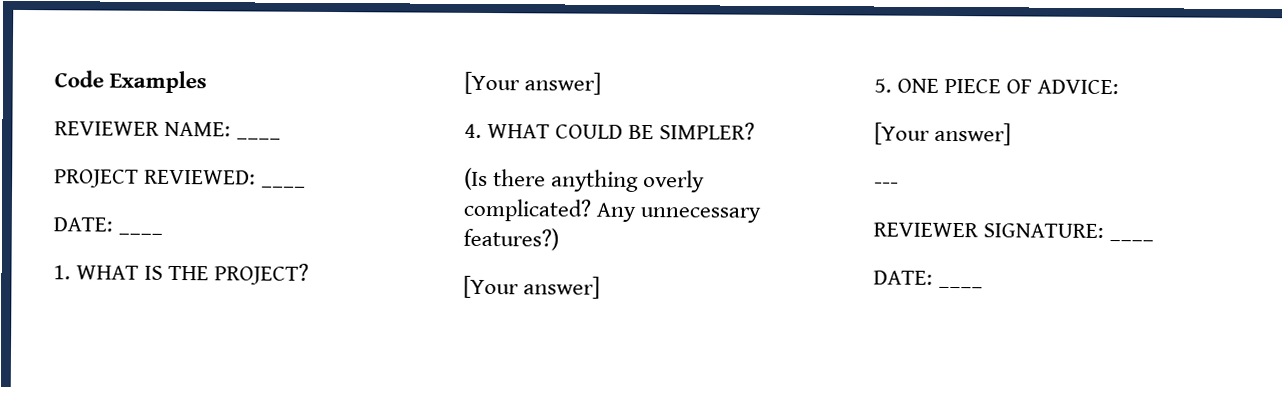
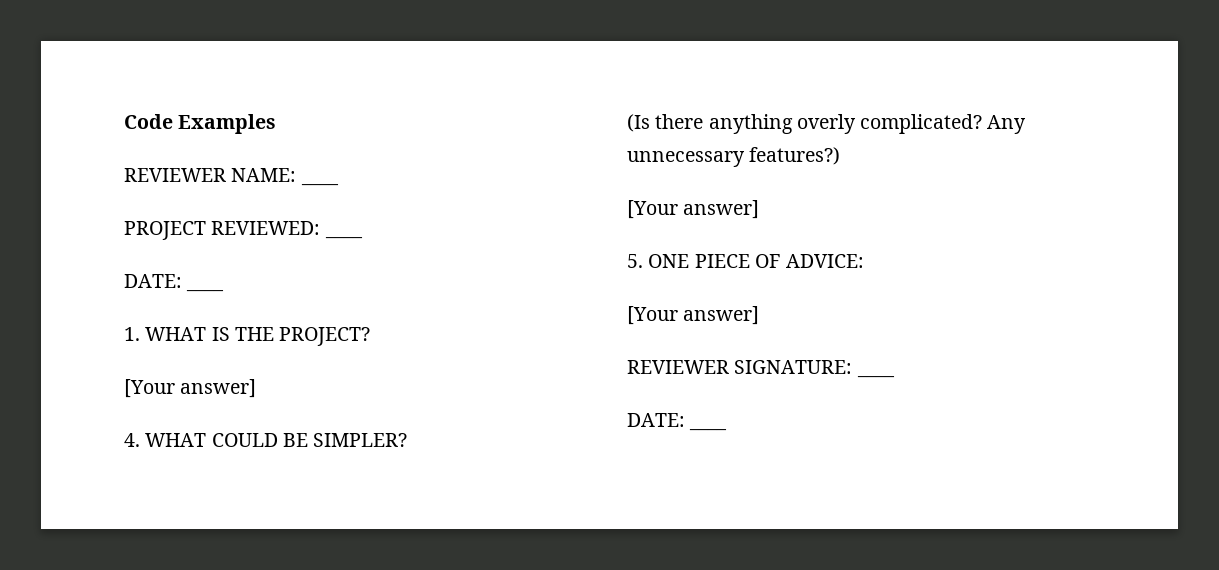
- ---

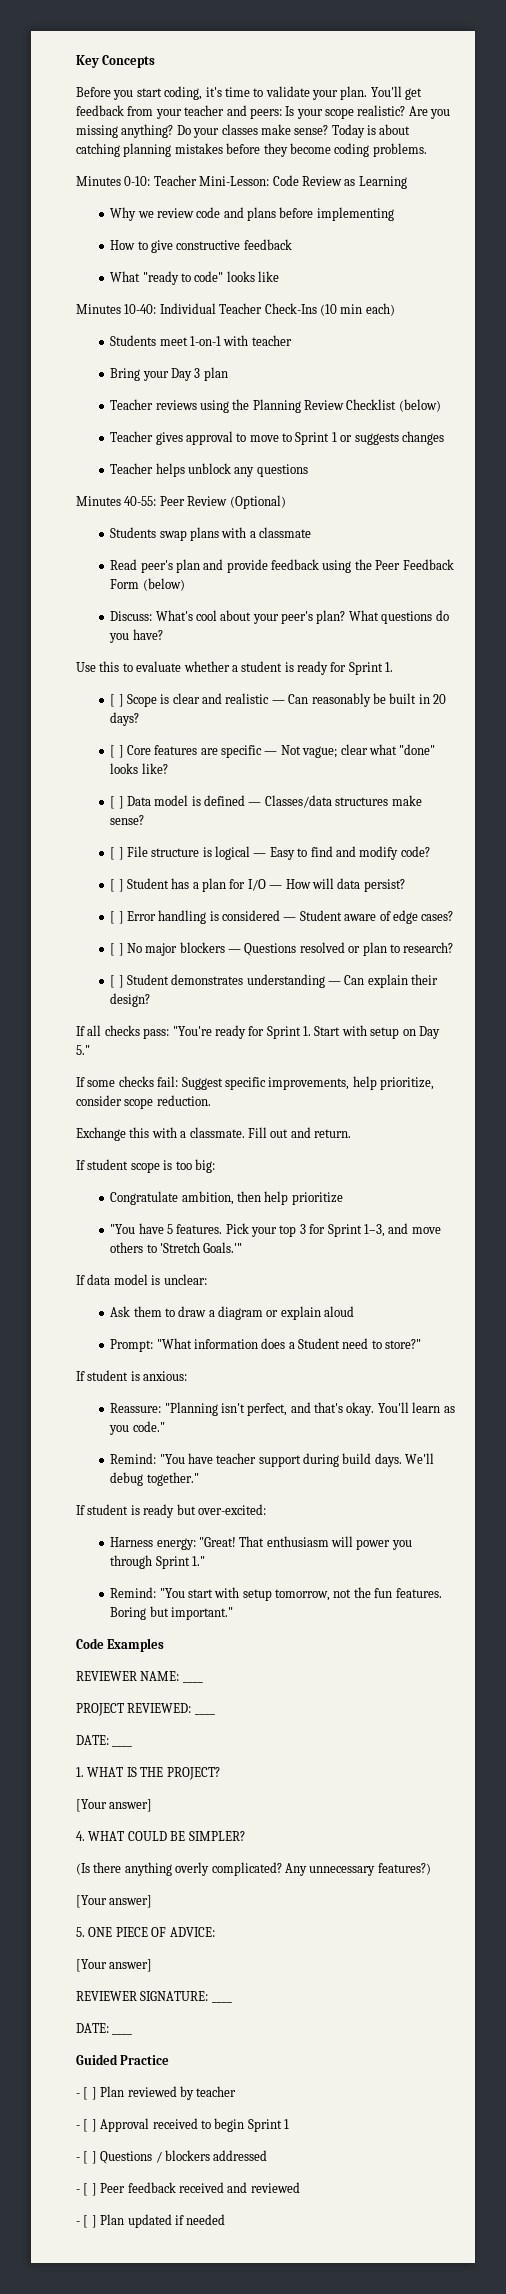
+ Key Concepts
+ Before you start coding, it's time to validate your plan. You'll get feedback from your teacher and peers: Is your scope realistic? Are you missing anything? Do your classes make sense? Today is about catching planning mistakes before they become coding problems.
+ Minutes 0-10: Teacher Mini-Lesson: Code Review as Learning
+ Why we review code and plans before implementing
+ How to give constructive feedback
+ What "ready to code" looks like
+ Minutes 10-40: Individual Teacher Check-Ins (10 min each)
+ Students meet 1-on-1 with teacher
+ Bring your Day 3 plan
+ Teacher reviews using the Planning Review Checklist (below)
+ Teacher gives approval to move to Sprint 1 or suggests changes
+ Teacher helps unblock any questions
+ Minutes 40-55: Peer Review (Optional)
+ Students swap plans with a classmate
+ Read peer's plan and provide feedback using the Peer Feedback Form (below)
+ Discuss: What's cool about your peer's plan? What questions do you have?
+ Use this to evaluate whether a student is ready for Sprint 1.
+ [ ] Scope is clear and realistic — Can reasonably be built in 20 days?
+ [ ] Core features are specific — Not vague; clear what "done" looks like?
+ [ ] Data model is defined — Classes/data structures make sense?
+ [ ] File structure is logical — Easy to find and modify code?
+ [ ] Student has a plan for I/O — How will data persist?
+ [ ] Error handling is considered — Student aware of edge cases?
+ [ ] No major blockers — Questions resolved or plan to research?
+ [ ] Student demonstrates understanding — Can explain their design?
+ If all checks pass: "You're ready for Sprint 1. Start with setup on Day 5."
+ If some checks fail: Suggest specific improvements, help prioritize, consider scope reduction.
+ Exchange this with a classmate. Fill out and return.
+ If student scope is too big:
+ Congratulate ambition, then help prioritize
+ "You have 5 features. Pick your top 3 for Sprint 1–3, and move others to 'Stretch Goals.'"
+ If data model is unclear:
+ Ask them to draw a diagram or explain aloud
+ Prompt: "What information does a Student need to store?"
+ If student is anxious:
+ Reassure: "Planning isn't perfect, and that's okay. You'll learn as you code."
+ Remind: "You have teacher support during build days. We'll debug together."
+ If student is ready but over-excited:
+ Harness energy: "Great! That enthusiasm will power you through Sprint 1."
+ Remind: "You start with setup tomorrow, not the fun features. Boring but important."
+ Guided Practice
+ - [ ] Plan reviewed by teacher
+ - [ ] Approval received to begin Sprint 1
+ - [ ] Questions / blockers addressed
+ - [ ] Peer feedback received and reviewed
+ - [ ] Plan updated if needed

